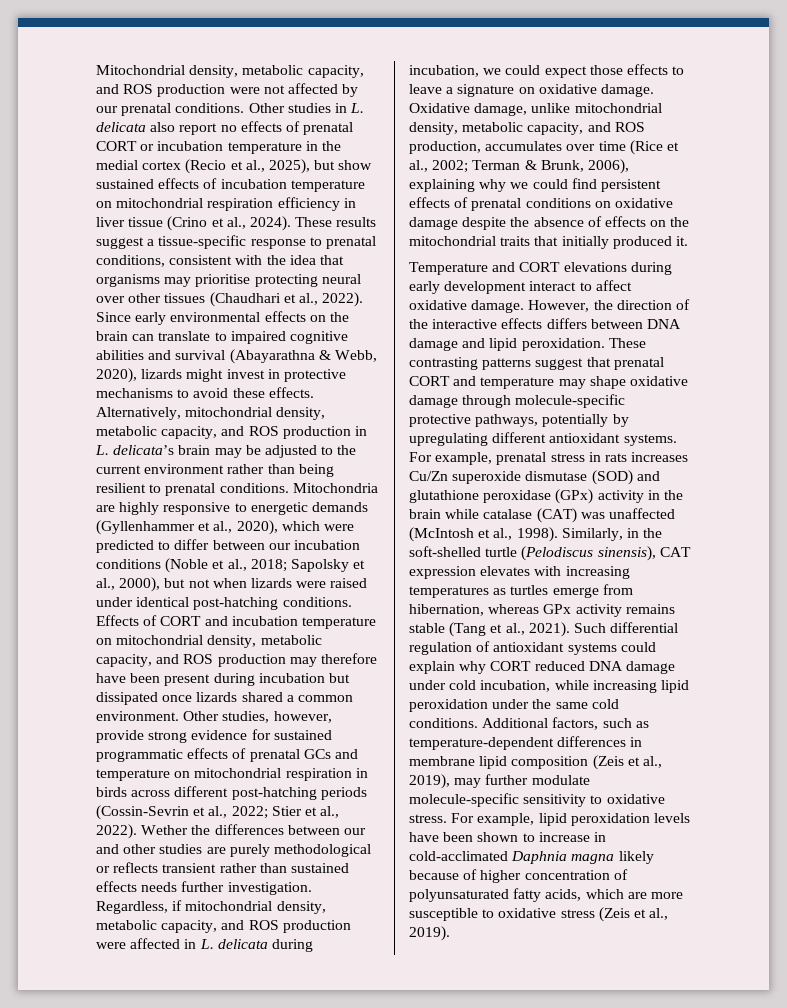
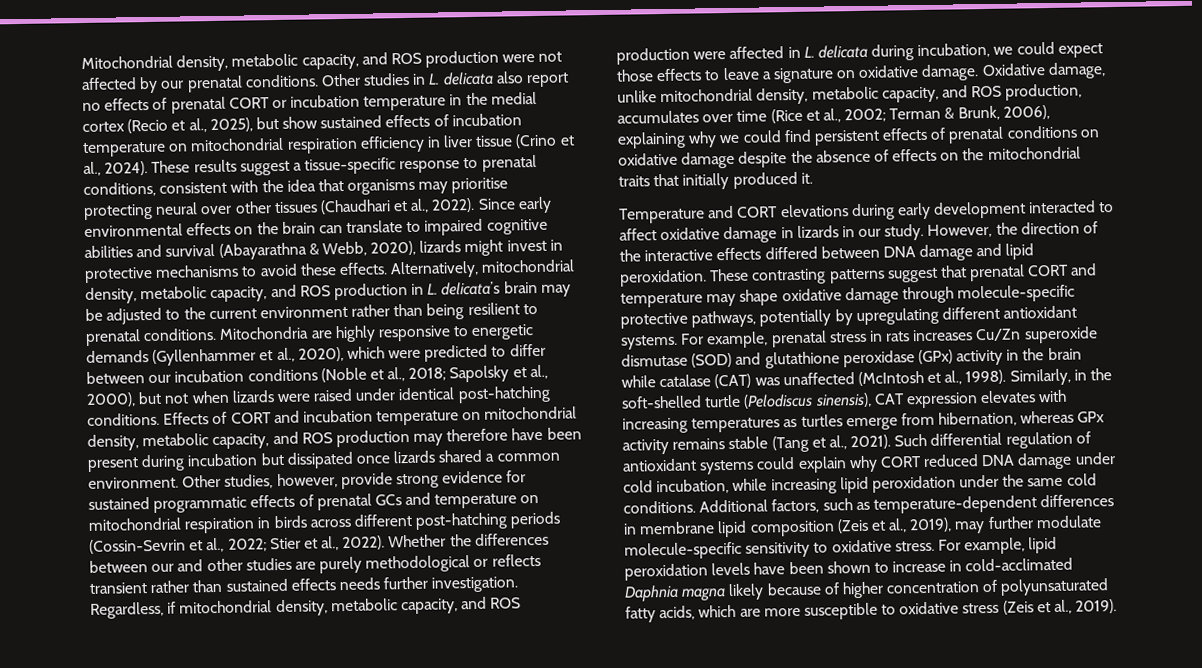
- Wether the differences between our and other studies are purely methodological or reflects transient rather than sustained effects needs further investigation.
+ Whether the differences between our and other studies are purely methodological or reflects transient rather than sustained effects needs further investigation.
- Temperature and CORT elevations during early development interact to affect oxidative damage.
+ Temperature and CORT elevations during early development interacted to affect oxidative damage in lizards in our study.
- However, the direction of the interactive effects differs between DNA damage and lipid peroxidation.
+ However, the direction of the interactive effects differed between DNA damage and lipid peroxidation.

